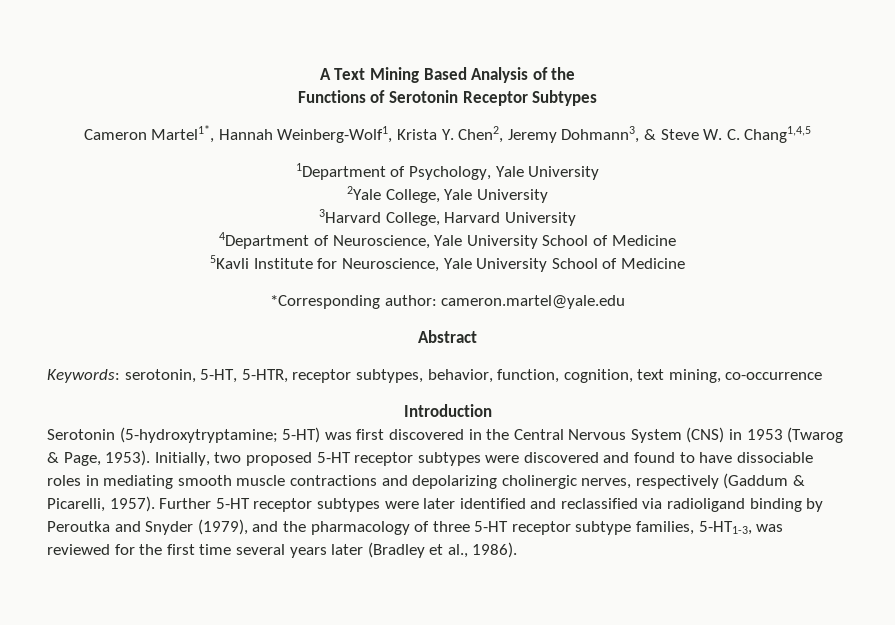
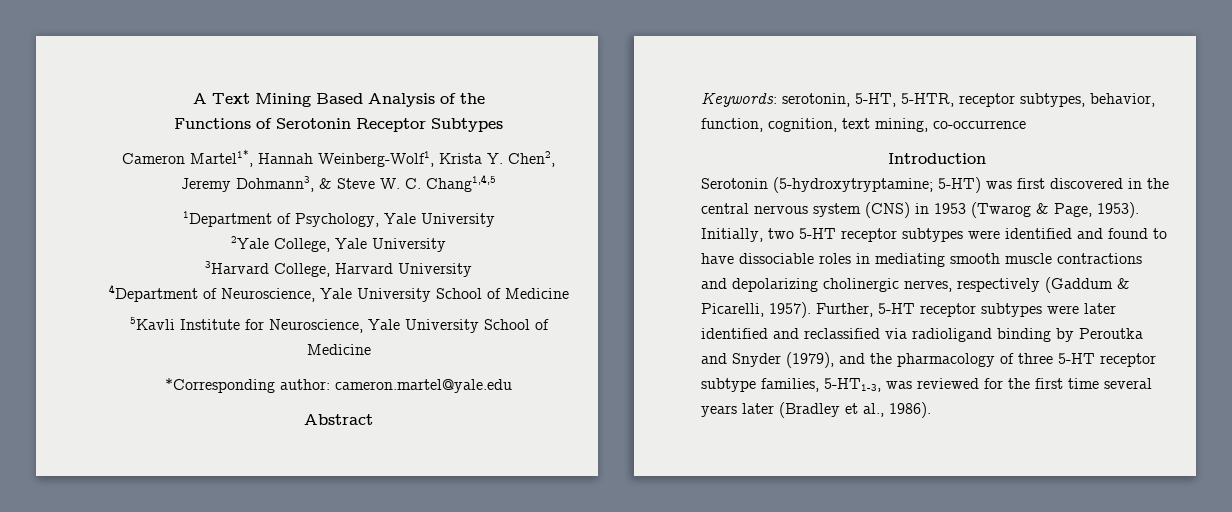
- Serotonin (5-hydroxytryptamine; 5-HT) was first discovered in the Central Nervous System (CNS) in 1953 (Twarog & Page, 1953).
+ Serotonin (5-hydroxytryptamine; 5-HT) was first discovered in the central nervous system (CNS) in 1953 (Twarog & Page, 1953).
- Initially, two proposed 5-HT receptor subtypes were discovered and found to have dissociable roles in mediating smooth muscle contractions and depolarizing cholinergic nerves, respectively (Gaddum & Picarelli, 1957).
+ Initially, two 5-HT receptor subtypes were identified and found to have dissociable roles in mediating smooth muscle contractions and depolarizing cholinergic nerves, respectively (Gaddum & Picarelli, 1957).
- Further 5-HT receptor subtypes were later identified and reclassified via radioligand binding by Peroutka and Snyder (1979), and the pharmacology of three 5-HT receptor subtype families, 5-HT1-3, was reviewed for the first time several years later (Bradley et al., 1986).
+ Further, 5-HT receptor subtypes were later identified and reclassified via radioligand binding by Peroutka and Snyder (1979), and the pharmacology of three 5-HT receptor subtype families, 5-HT1-3, was reviewed for the first time several years later (Bradley et al., 1986).

